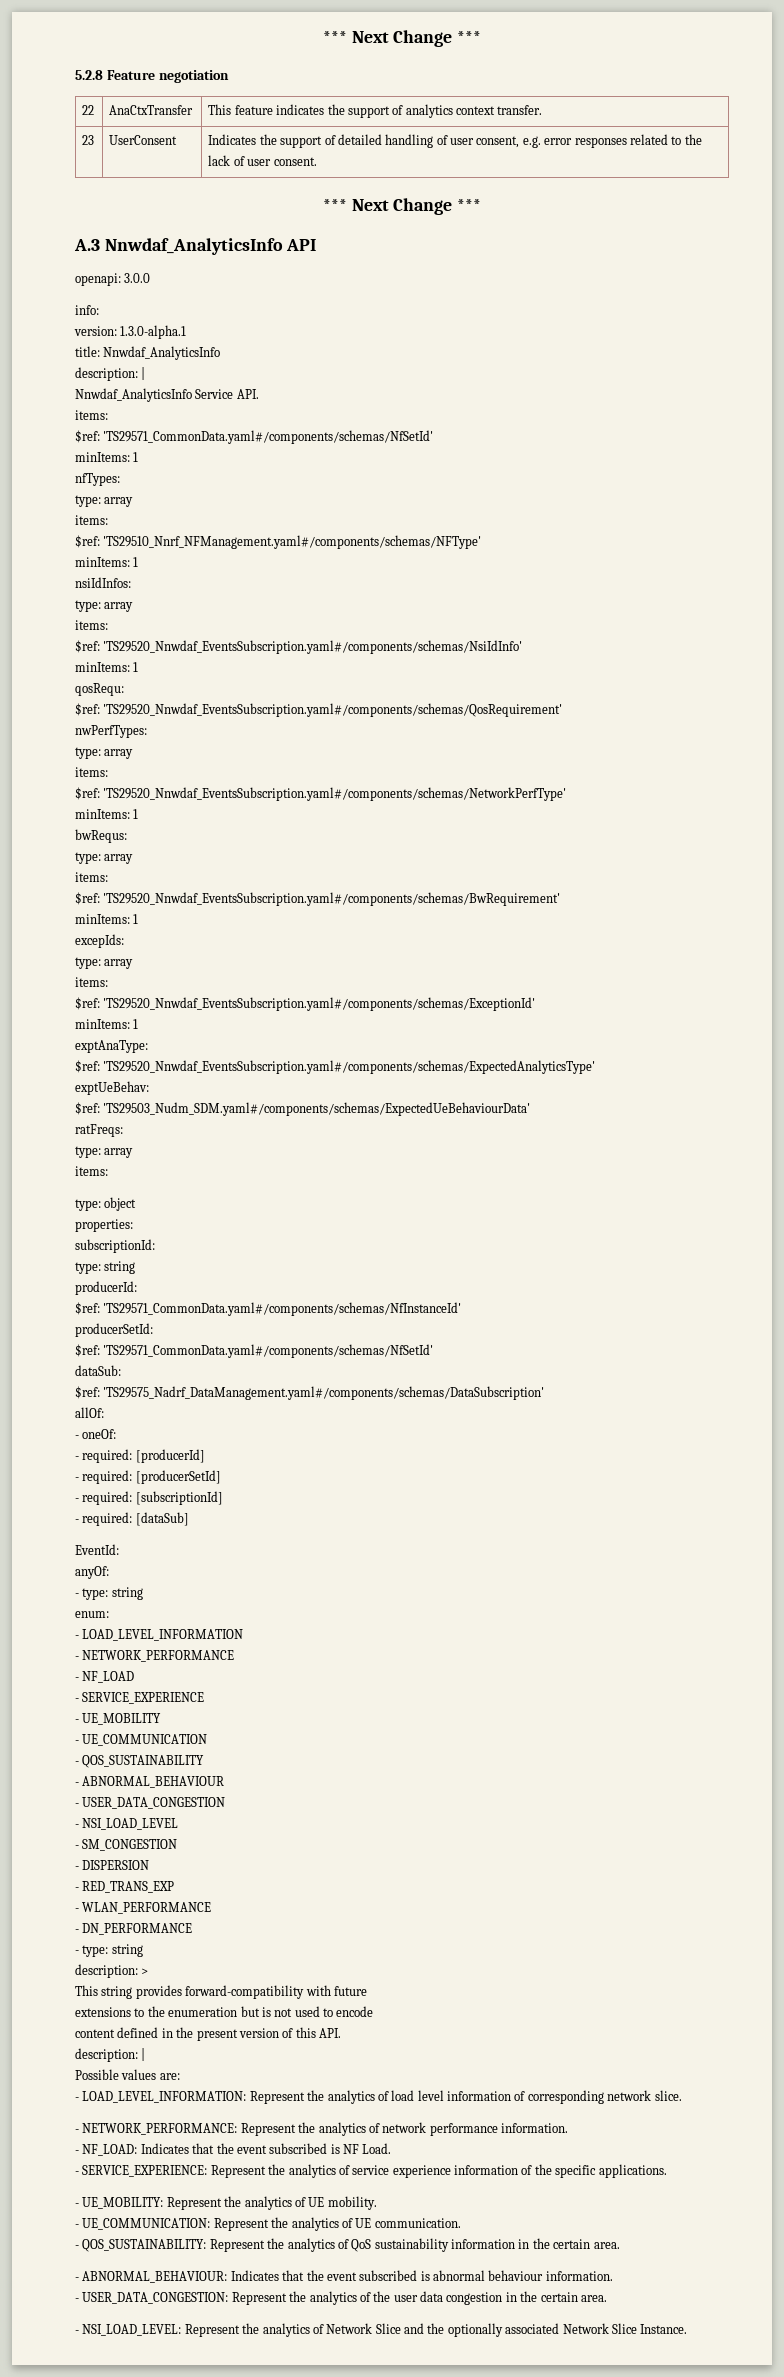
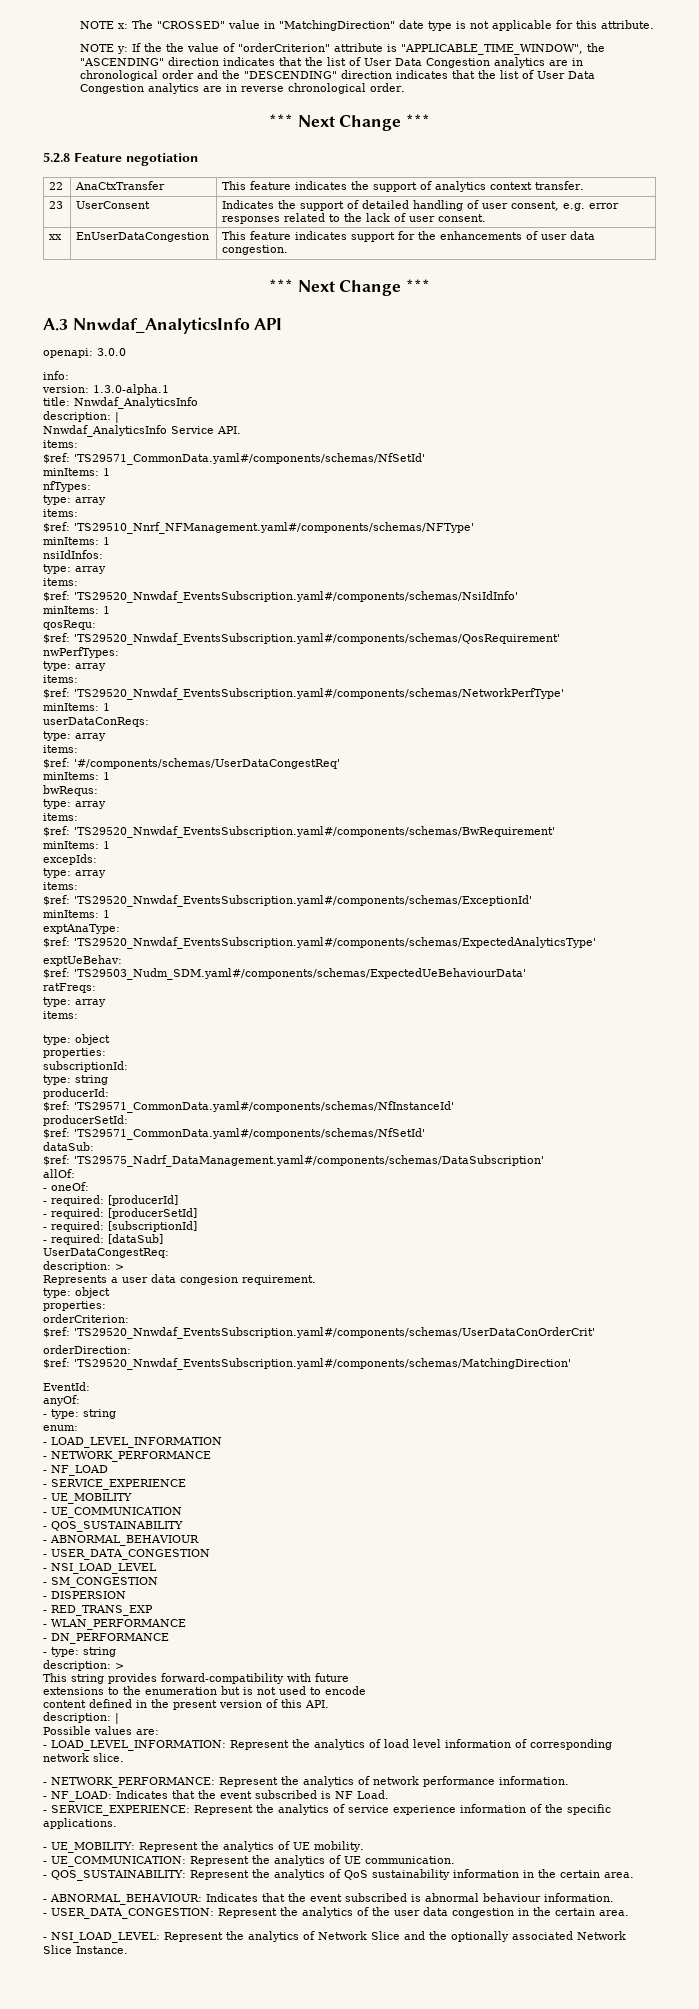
+ NOTE x: The "CROSSED" value in "MatchingDirection" date type is not applicable for this attribute.
+ NOTE y: If the the value of "orderCriterion" attribute is "APPLICABLE_TIME_WINDOW", the "ASCENDING" direction indicates that the list of User Data Congestion analytics are in chronological order and the "DESCENDING" direction indicates that the list of User Data Congestion analytics are in reverse chronological order.
+ xx | EnUserDataCongestion | This feature indicates support for the enhancements of user data congestion.
+ userDataConReqs:
+ type: array
+ items:
+ $ref: '#/components/schemas/UserDataCongestReq'
+ minItems: 1
+ UserDataCongestReq:
+ description: >
+ Represents a user data congesion requirement.
+ type: object
+ properties:
+ orderCriterion:
+ $ref: 'TS29520_Nnwdaf_EventsSubscription.yaml#/components/schemas/UserDataConOrderCrit'
+ orderDirection:
+ $ref: 'TS29520_Nnwdaf_EventsSubscription.yaml#/components/schemas/MatchingDirection'

